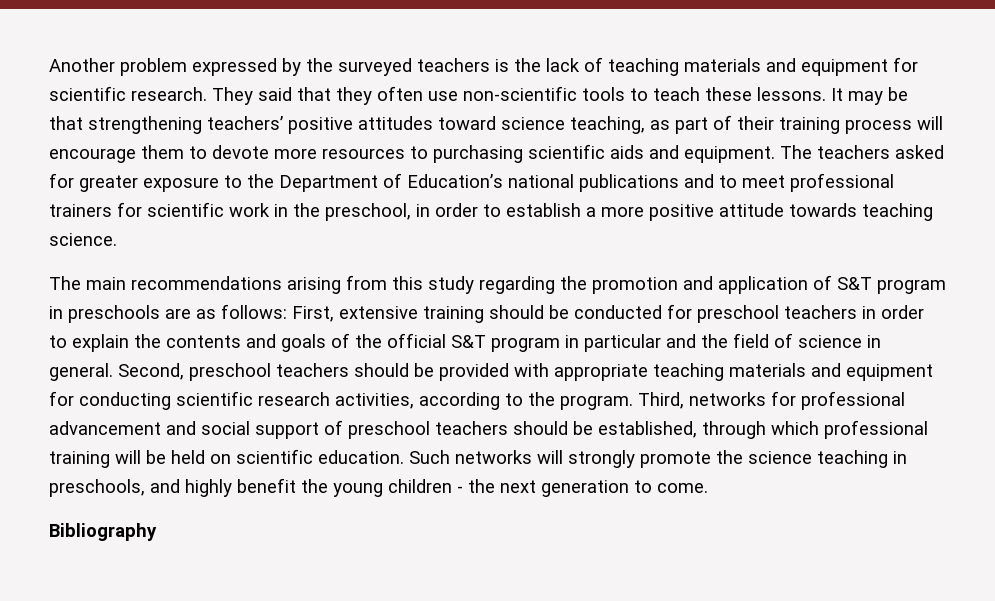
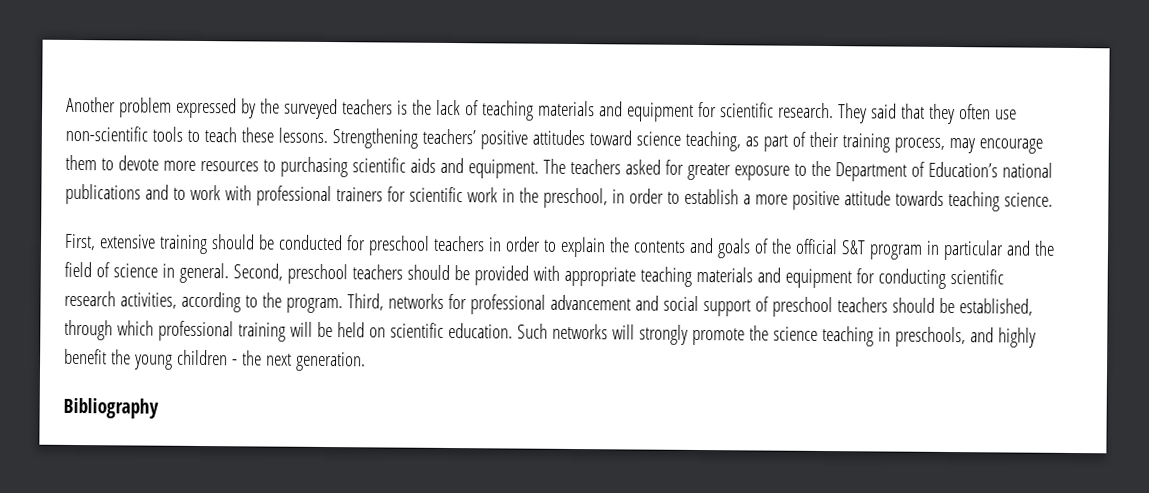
- It may be that strengthening teachers’ positive attitudes toward science teaching, as part of their training process will encourage them to devote more resources to purchasing scientific aids and equipment.
+ Strengthening teachers’ positive attitudes toward science teaching, as part of their training process, may encourage them to devote more resources to purchasing scientific aids and equipment.
- The teachers asked for greater exposure to the Department of Education’s national publications and to meet professional trainers for scientific work in the preschool, in order to establish a more positive attitude towards teaching science.
+ The teachers asked for greater exposure to the Department of Education’s national publications and to work with professional trainers for scientific work in the preschool, in order to establish a more positive attitude towards teaching science.
- The main recommendations arising from this study regarding the promotion and application of S&T program in preschools are as follows: First, extensive training should be conducted for preschool teachers in order to explain the contents and goals of the official S&T program in particular and the field of science in general.
+ First, extensive training should be conducted for preschool teachers in order to explain the contents and goals of the official S&T program in particular and the field of science in general.
- Such networks will strongly promote the science teaching in preschools, and highly benefit the young children - the next generation to come.
+ Such networks will strongly promote the science teaching in preschools, and highly benefit the young children - the next generation.

